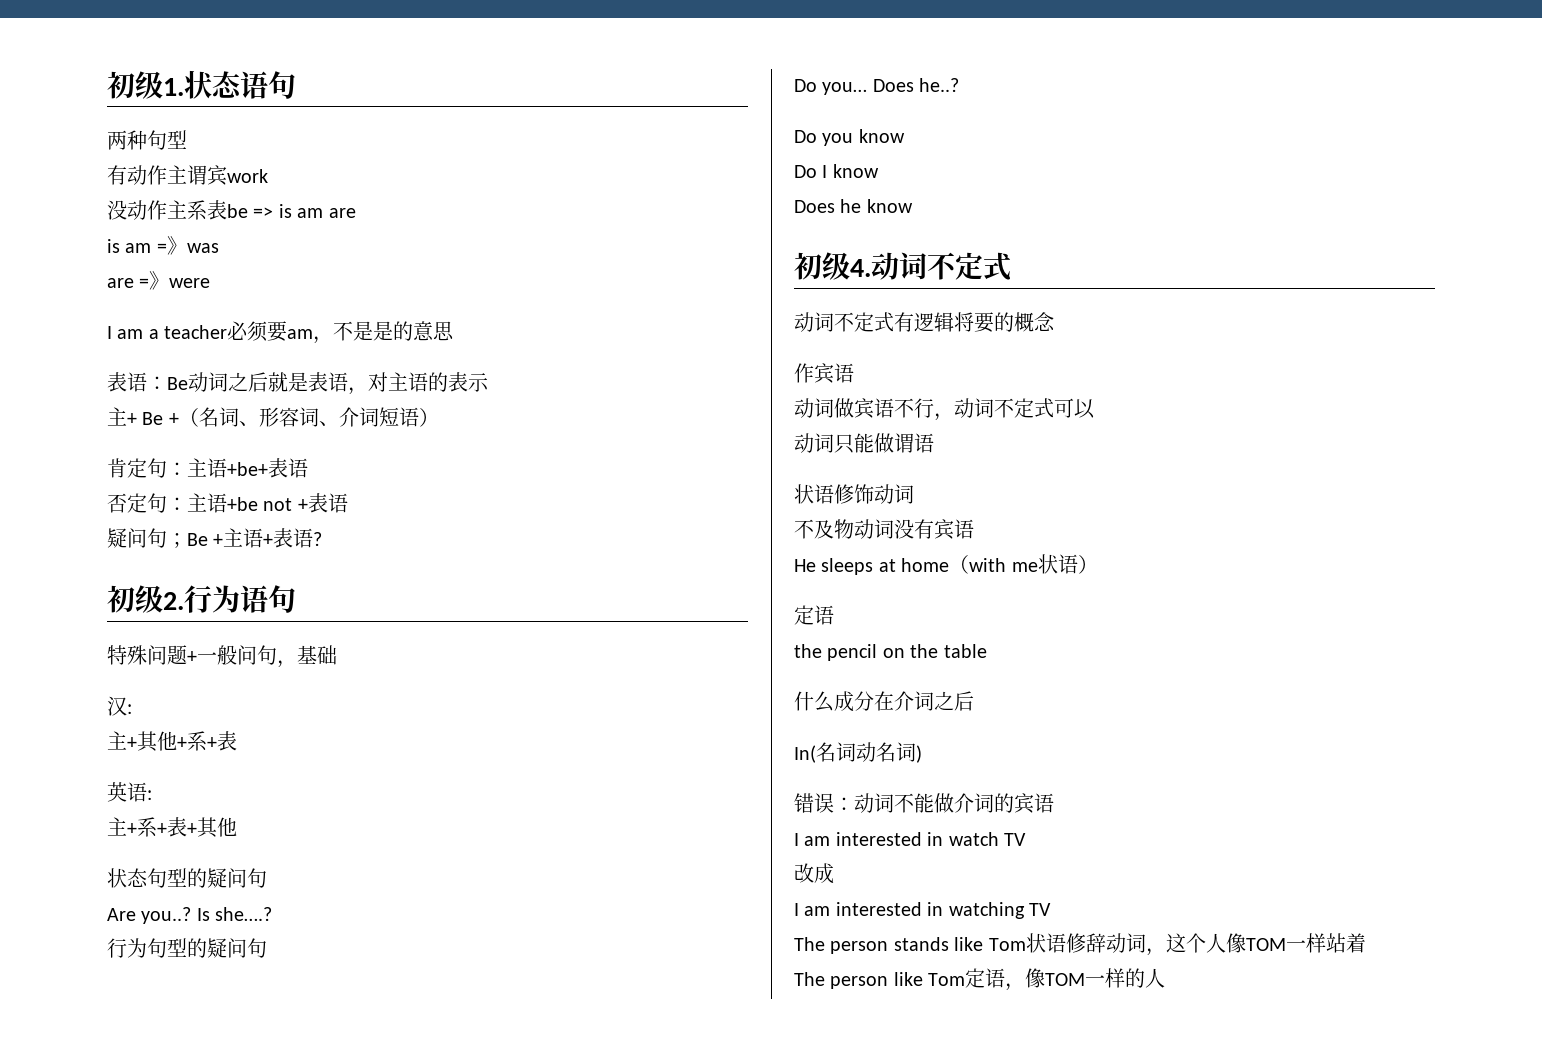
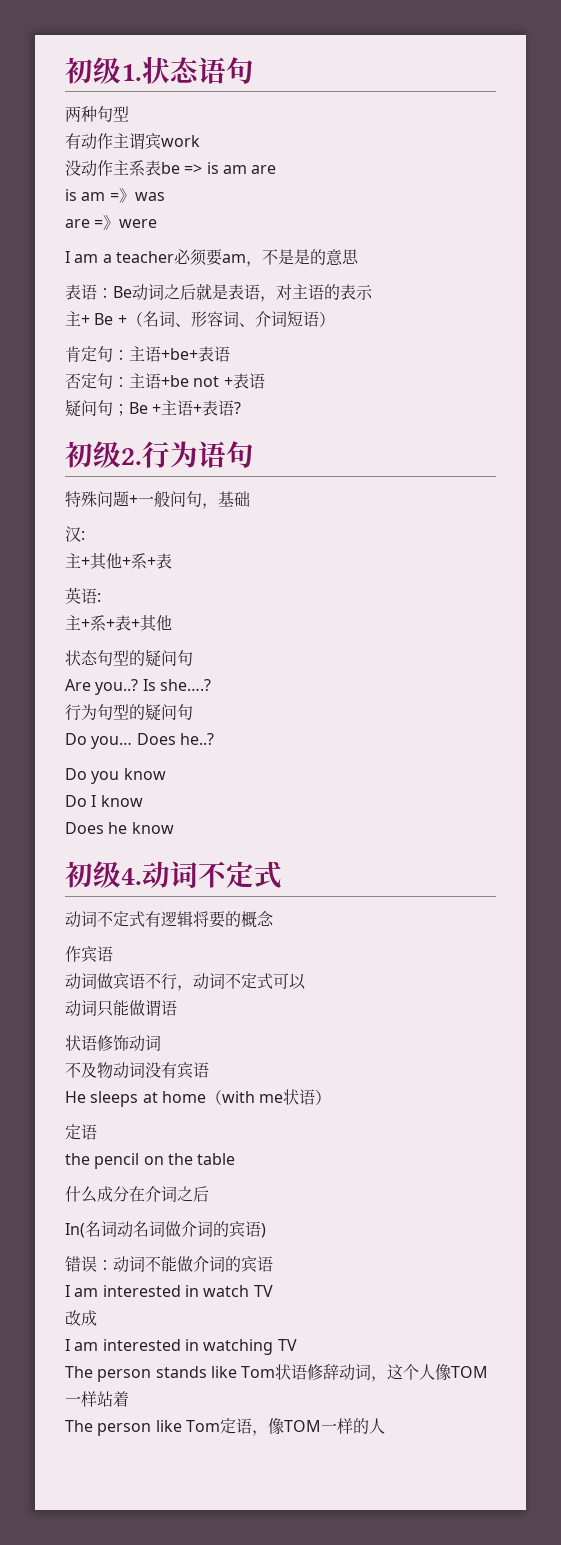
- In(名词动名词)
+ In(名词动名词做介词的宾语)

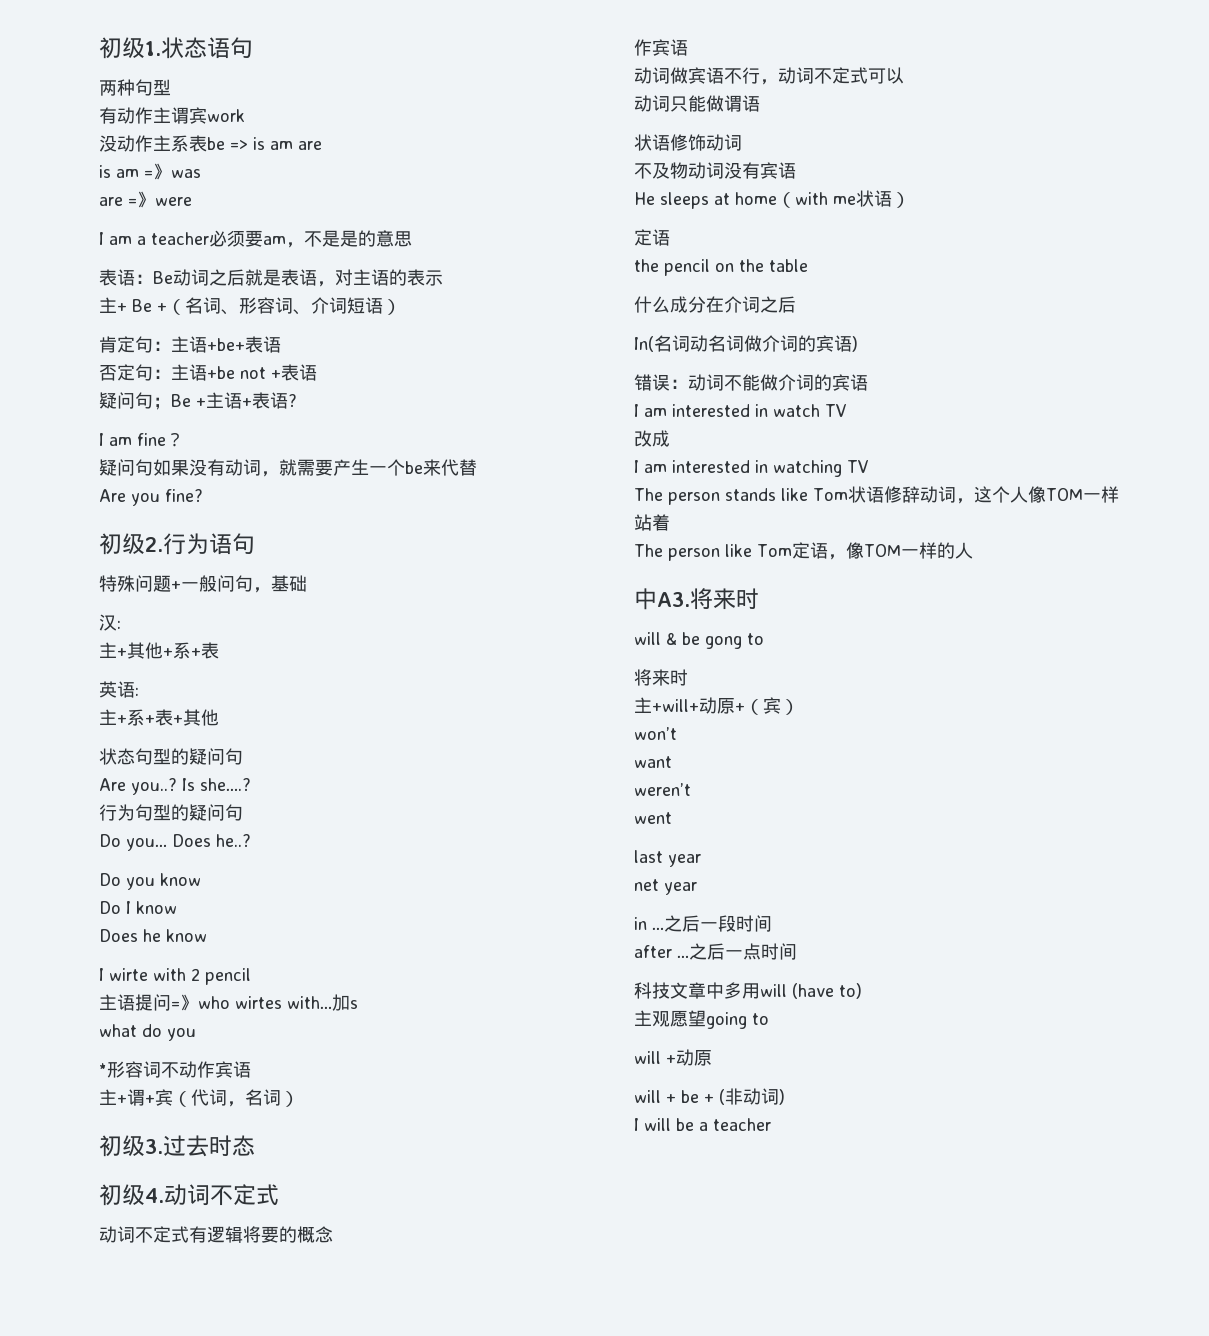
+ I am fine？
+ 疑问句如果没有动词，就需要产生一个be来代替
+ Are you fine?
+ I wirte with 2 pencil
+ 主语提问=》who wirtes with…加s
+ what do you
+ *形容词不动作宾语
+ 主+谓+宾（代词，名词）
+ 初级3.过去时态
+ 中A3.将来时
+ will & be gong to
+ 将来时
+ 主+will+动原+（宾）
+ won’t
+ want
+ weren’t
+ went
+ last year
+ net year
+ in …之后一段时间
+ after …之后一点时间
+ 科技文章中多用will (have to)
+ 主观愿望going to
+ will +动原
+ will + be + (非动词)
+ I will be a teacher

